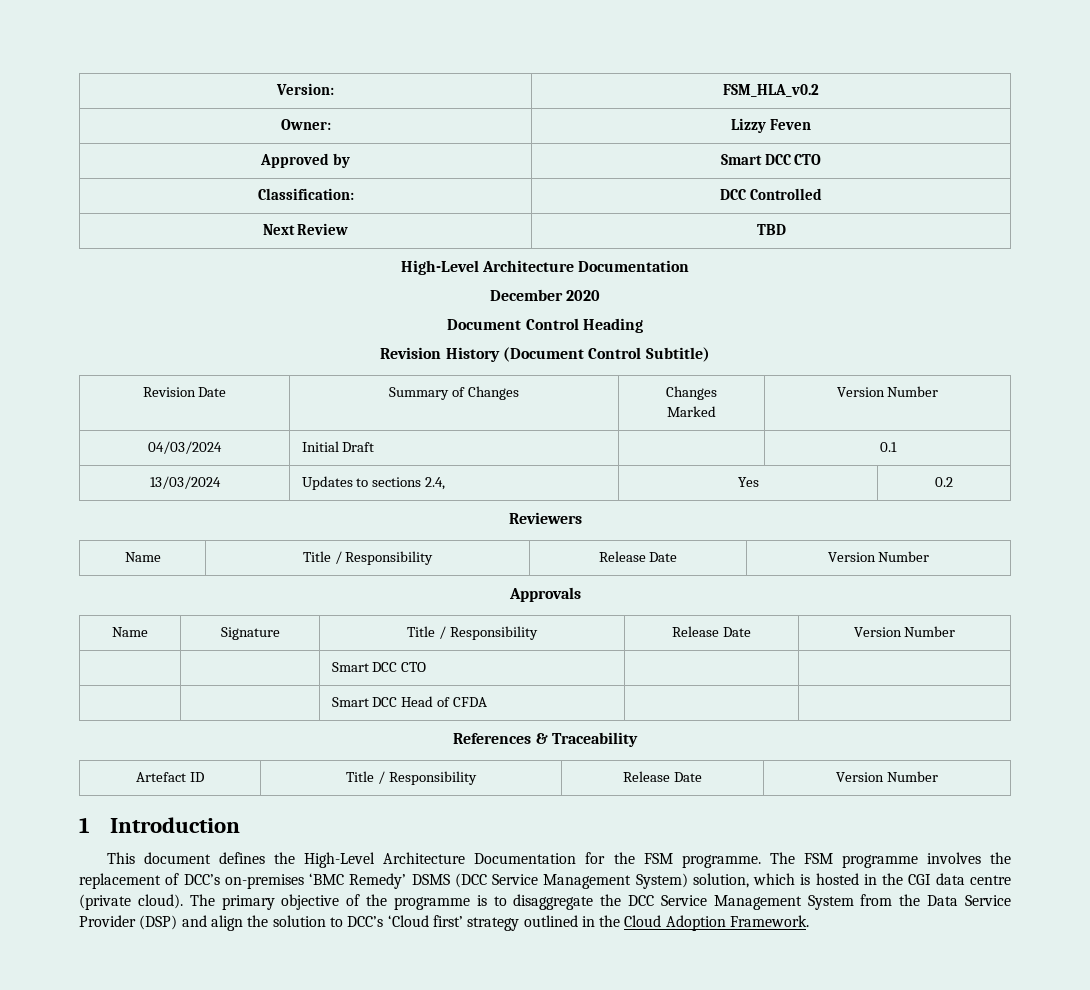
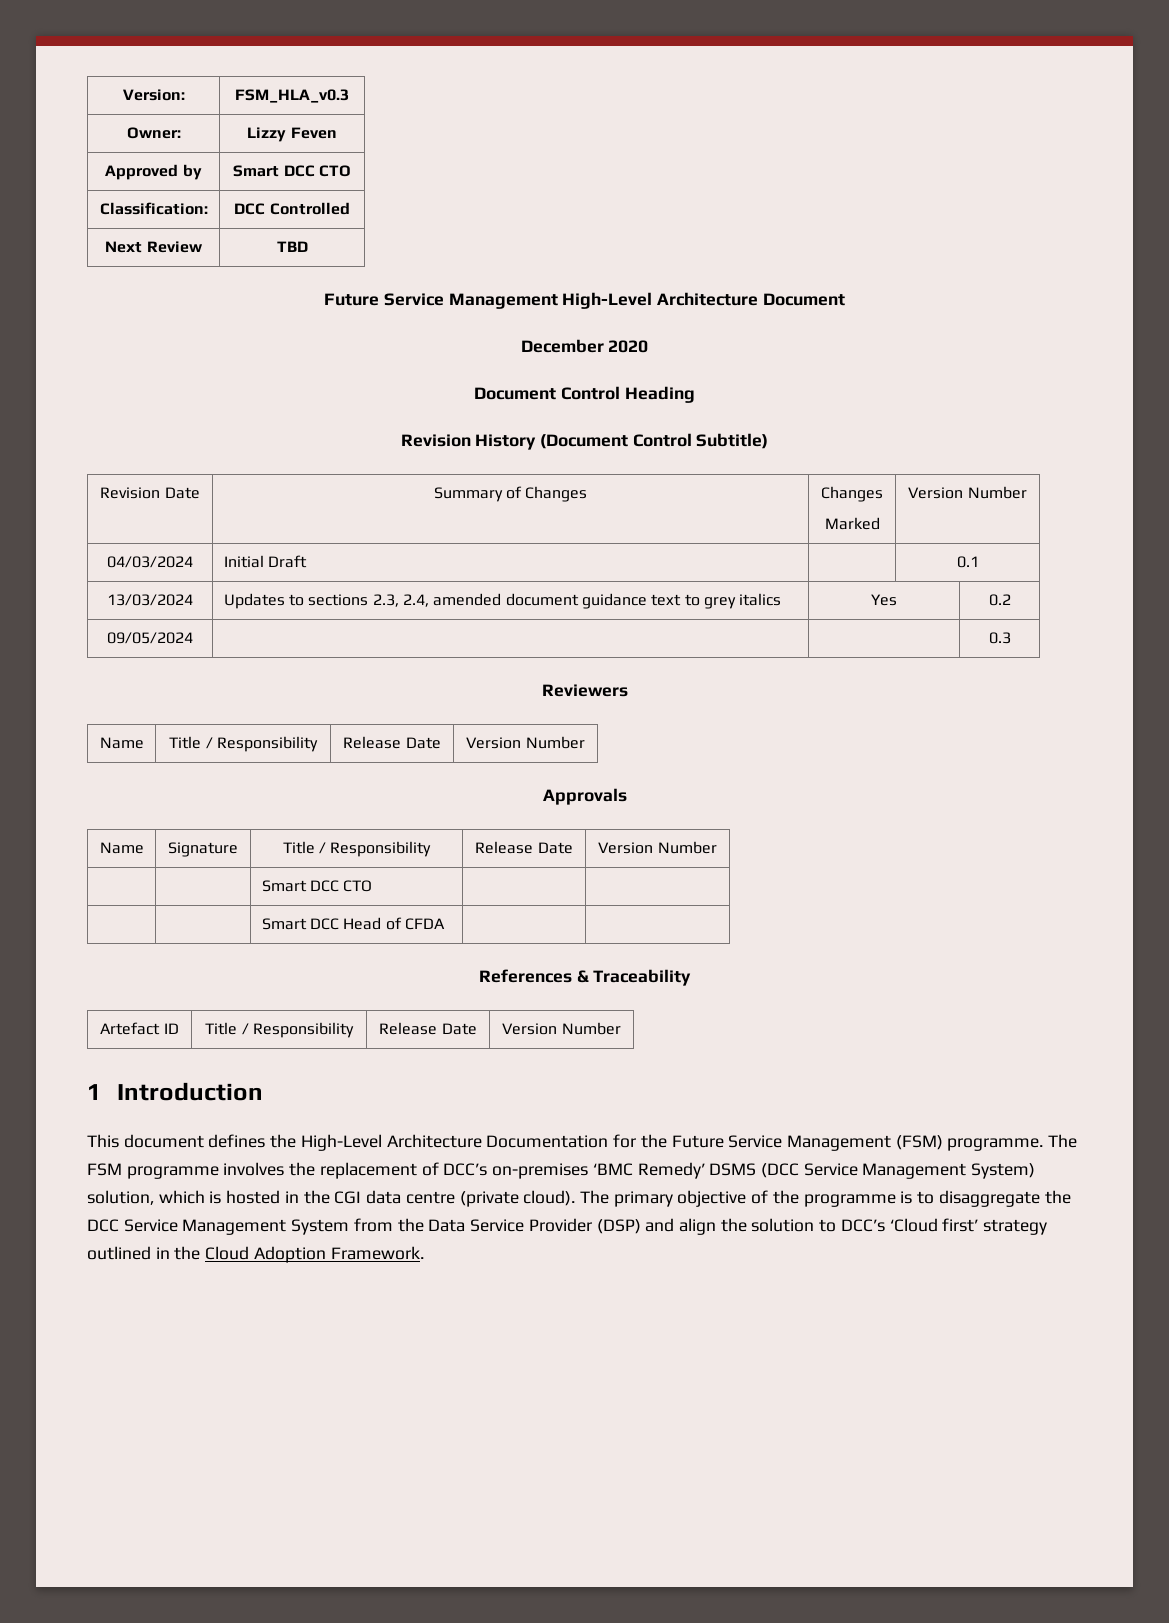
- Version: | FSM_HLA_v0.2
+ Version: | FSM_HLA_v0.3
  Next Review | TBD
- High-Level Architecture Documentation
+ Future Service Management High-Level Architecture Document
- 13/03/2024 | Updates to sections 2.4, | Yes | 0.2
+ 13/03/2024 | Updates to sections 2.3, 2.4, amended document guidance text to grey italics | Yes | 0.2
+ 09/05/2024 | | | 0.3
- This document defines the High-Level Architecture Documentation for the FSM programme.
+ This document defines the High-Level Architecture Documentation for the Future Service Management (FSM) programme.

